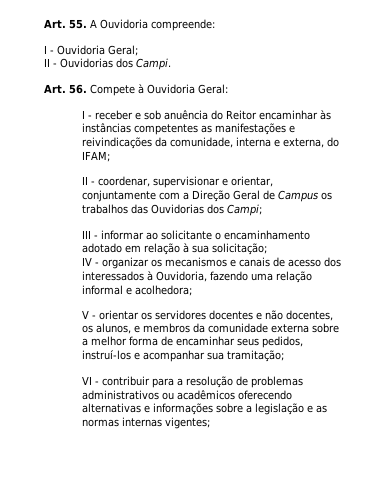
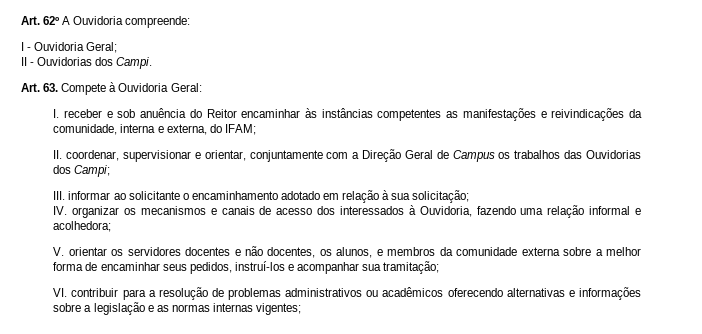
- Art. 55. A Ouvidoria compreende:
+ Art. 62º A Ouvidoria compreende:
- Art. 56. Compete à Ouvidoria Geral:
+ Art. 63. Compete à Ouvidoria Geral:
- I - receber e sob anuência do Reitor encaminhar às instâncias competentes as manifestações e reivindicações da comunidade, interna e externa, do IFAM;
+ I. receber e sob anuência do Reitor encaminhar às instâncias competentes as manifestações e reivindicações da comunidade, interna e externa, do IFAM;
- II - coordenar, supervisionar e orientar, conjuntamente com a Direção Geral de Campus os trabalhos das Ouvidorias dos Campi;
+ II. coordenar, supervisionar e orientar, conjuntamente com a Direção Geral de Campus os trabalhos das Ouvidorias dos Campi;
- III - informar ao solicitante o encaminhamento adotado em relação à sua solicitação;
+ III. informar ao solicitante o encaminhamento adotado em relação à sua solicitação;
- IV - organizar os mecanismos e canais de acesso dos interessados à Ouvidoria, fazendo uma relação informal e acolhedora;
+ IV. organizar os mecanismos e canais de acesso dos interessados à Ouvidoria, fazendo uma relação informal e acolhedora;
- V - orientar os servidores docentes e não docentes, os alunos, e membros da comunidade externa sobre a melhor forma de encaminhar seus pedidos, instruí-los e acompanhar sua tramitação;
+ V. orientar os servidores docentes e não docentes, os alunos, e membros da comunidade externa sobre a melhor forma de encaminhar seus pedidos, instruí-los e acompanhar sua tramitação;
- VI - contribuir para a resolução de problemas administrativos ou acadêmicos oferecendo alternativas e informações sobre a legislação e as normas internas vigentes;
+ VI. contribuir para a resolução de problemas administrativos ou acadêmicos oferecendo alternativas e informações sobre a legislação e as normas internas vigentes;

